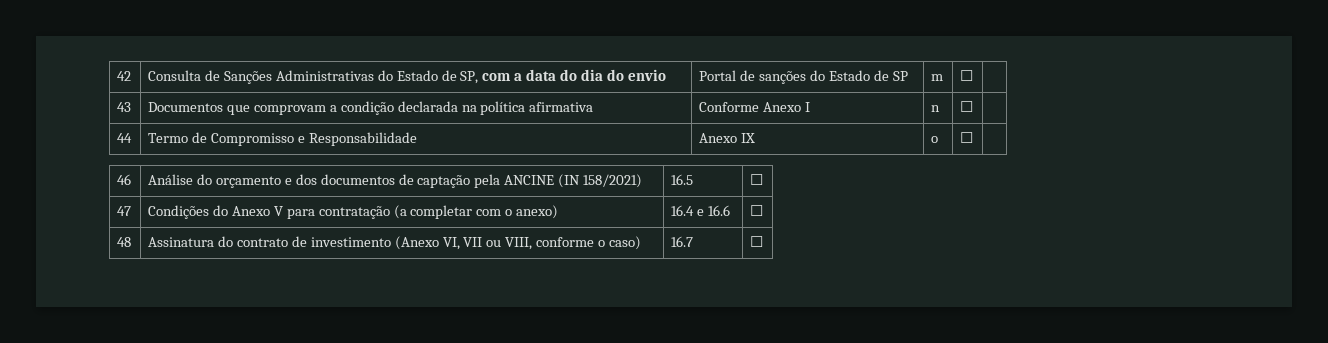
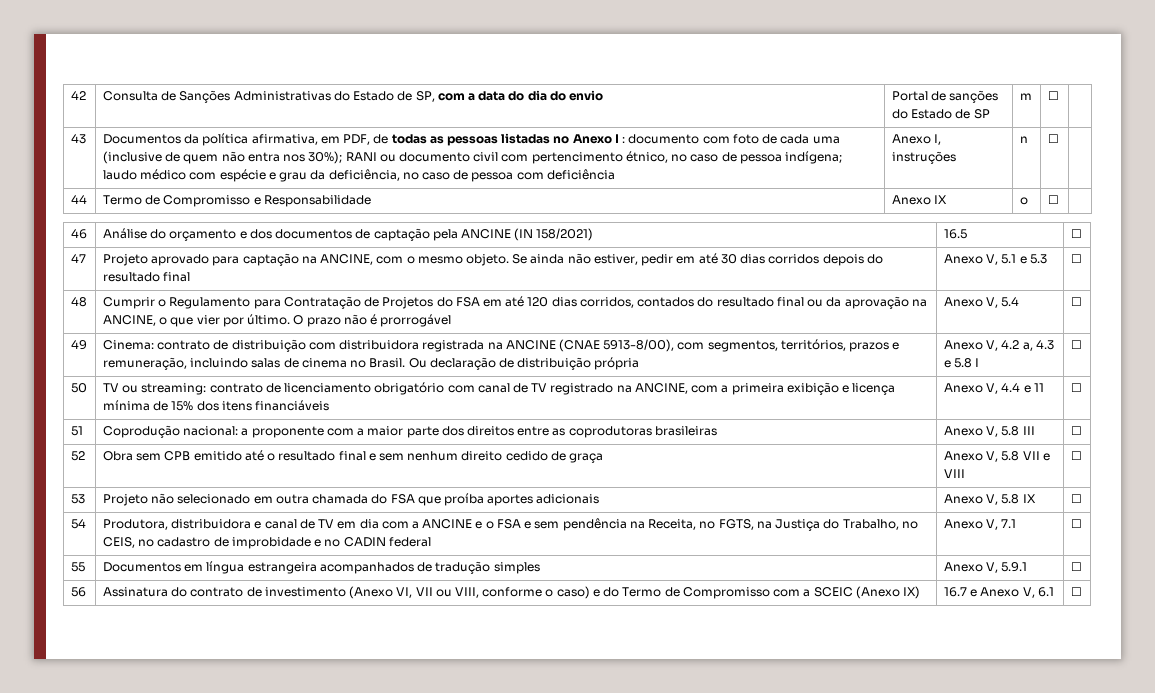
- Documentos que comprovam a condição declarada na política afirmativa | Conforme Anexo I
+ Documentos da política afirmativa, em PDF, de todas as pessoas listadas no Anexo I : documento com foto de cada uma (inclusive de quem não entra nos 30%); RANI ou documento civil com pertencimento étnico, no caso de pessoa indígena; laudo médico com espécie e grau da deficiência, no caso de pessoa com deficiência | Anexo I, instruções
- 47 | Condições do Anexo V para contratação (a completar com o anexo) | 16.4 e 16.6 | ☐
- 48 | Assinatura do contrato de investimento (Anexo VI, VII ou VIII, conforme o caso) | 16.7 | ☐
+ 47 | Projeto aprovado para captação na ANCINE, com o mesmo objeto. Se ainda não estiver, pedir em até 30 dias corridos depois do resultado final | Anexo V, 5.1 e 5.3 | ☐
+ 48 | Cumprir o Regulamento para Contratação de Projetos do FSA em até 120 dias corridos, contados do resultado final ou da aprovação na ANCINE, o que vier por último. O prazo não é prorrogável | Anexo V, 5.4 | ☐
+ 49 | Cinema: contrato de distribuição com distribuidora registrada na ANCINE (CNAE 5913-8/00), com segmentos, territórios, prazos e remuneração, incluindo salas de cinema no Brasil. Ou declaração de distribuição própria | Anexo V, 4.2 a, 4.3 e 5.8 I | ☐
+ 50 | TV ou streaming: contrato de licenciamento obrigatório com canal de TV registrado na ANCINE, com a primeira exibição e licença mínima de 15% dos itens financiáveis | Anexo V, 4.4 e 11 | ☐
+ 51 | Coprodução nacional: a proponente com a maior parte dos direitos entre as coprodutoras brasileiras | Anexo V, 5.8 III | ☐
+ 52 | Obra sem CPB emitido até o resultado final e sem nenhum direito cedido de graça | Anexo V, 5.8 VII e VIII | ☐
+ 53 | Projeto não selecionado em outra chamada do FSA que proíba aportes adicionais | Anexo V, 5.8 IX | ☐
+ 54 | Produtora, distribuidora e canal de TV em dia com a ANCINE e o FSA e sem pendência na Receita, no FGTS, na Justiça do Trabalho, no CEIS, no cadastro de improbidade e no CADIN federal | Anexo V, 7.1 | ☐
+ 55 | Documentos em língua estrangeira acompanhados de tradução simples | Anexo V, 5.9.1 | ☐
+ 56 | Assinatura do contrato de investimento (Anexo VI, VII ou VIII, conforme o caso) e do Termo de Compromisso com a SCEIC (Anexo IX) | 16.7 e Anexo V, 6.1 | ☐

